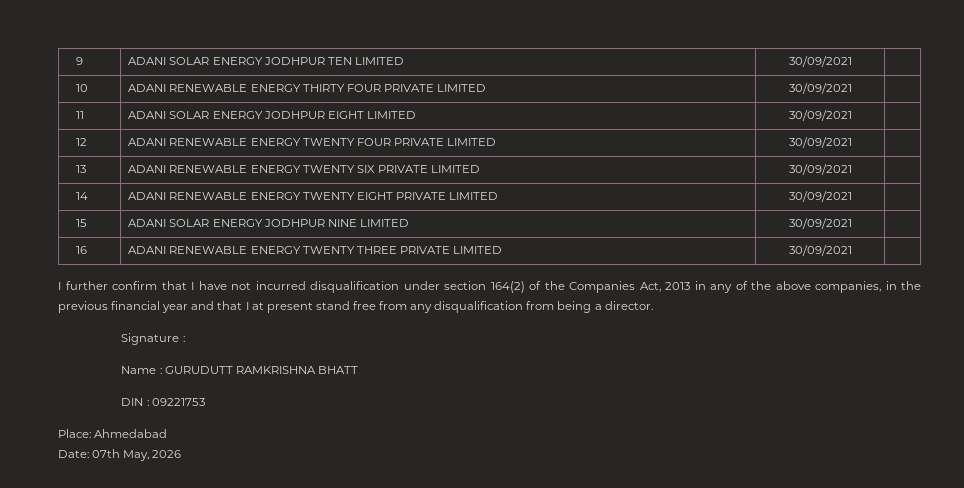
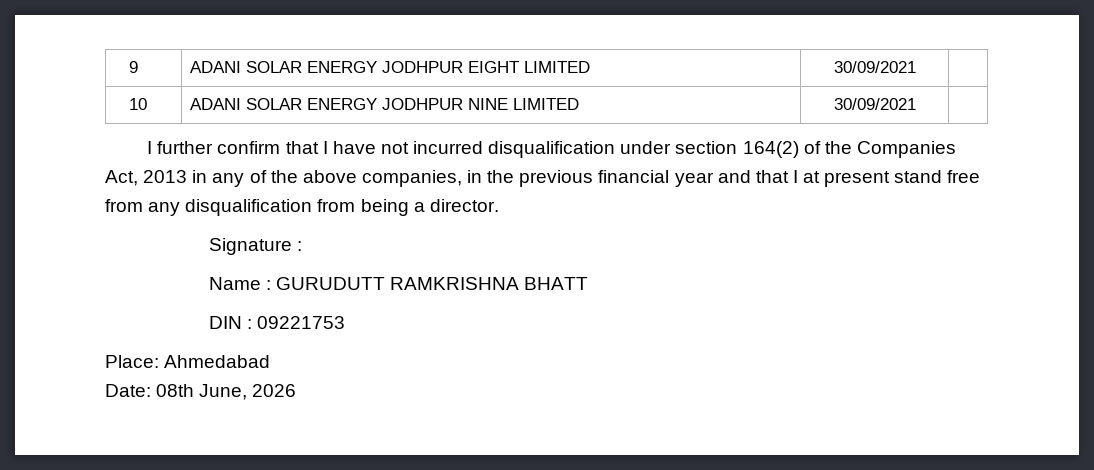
- 9 | ADANI SOLAR ENERGY JODHPUR TEN LIMITED | 30/09/2021 |
- 10 | ADANI RENEWABLE ENERGY THIRTY FOUR PRIVATE LIMITED | 30/09/2021 |
- 11 | ADANI SOLAR ENERGY JODHPUR EIGHT LIMITED | 30/09/2021 |
+ 9 | ADANI SOLAR ENERGY JODHPUR EIGHT LIMITED | 30/09/2021 |
- 12 | ADANI RENEWABLE ENERGY TWENTY FOUR PRIVATE LIMITED | 30/09/2021 |
- 13 | ADANI RENEWABLE ENERGY TWENTY SIX PRIVATE LIMITED | 30/09/2021 |
- 14 | ADANI RENEWABLE ENERGY TWENTY EIGHT PRIVATE LIMITED | 30/09/2021 |
- 15 | ADANI SOLAR ENERGY JODHPUR NINE LIMITED | 30/09/2021 |
+ 10 | ADANI SOLAR ENERGY JODHPUR NINE LIMITED | 30/09/2021 |
- 16 | ADANI RENEWABLE ENERGY TWENTY THREE PRIVATE LIMITED | 30/09/2021 |
- Date: 07th May, 2026
+ Date: 08th June, 2026

